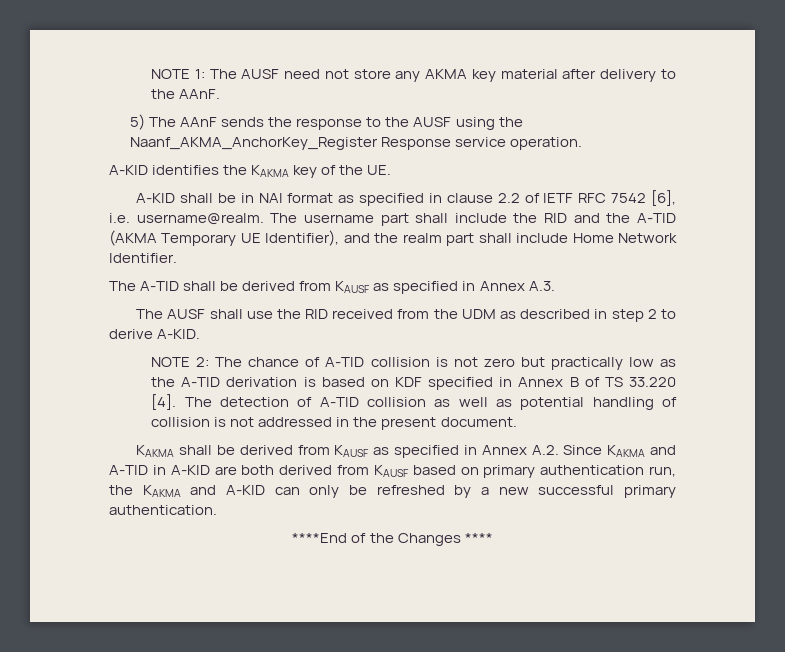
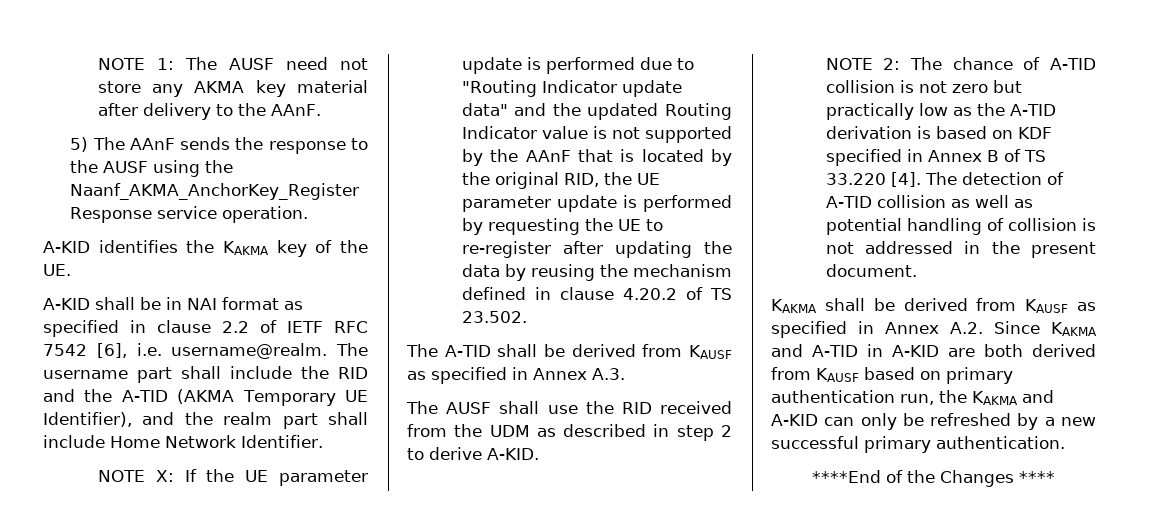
+ NOTE X: If the UE parameter update is performed due to "Routing Indicator update data" and the updated Routing Indicator value is not supported by the AAnF that is located by the original RID, the UE parameter update is performed by requesting the UE to re-register after updating the data by reusing the mechanism defined in clause 4.20.2 of TS 23.502.

